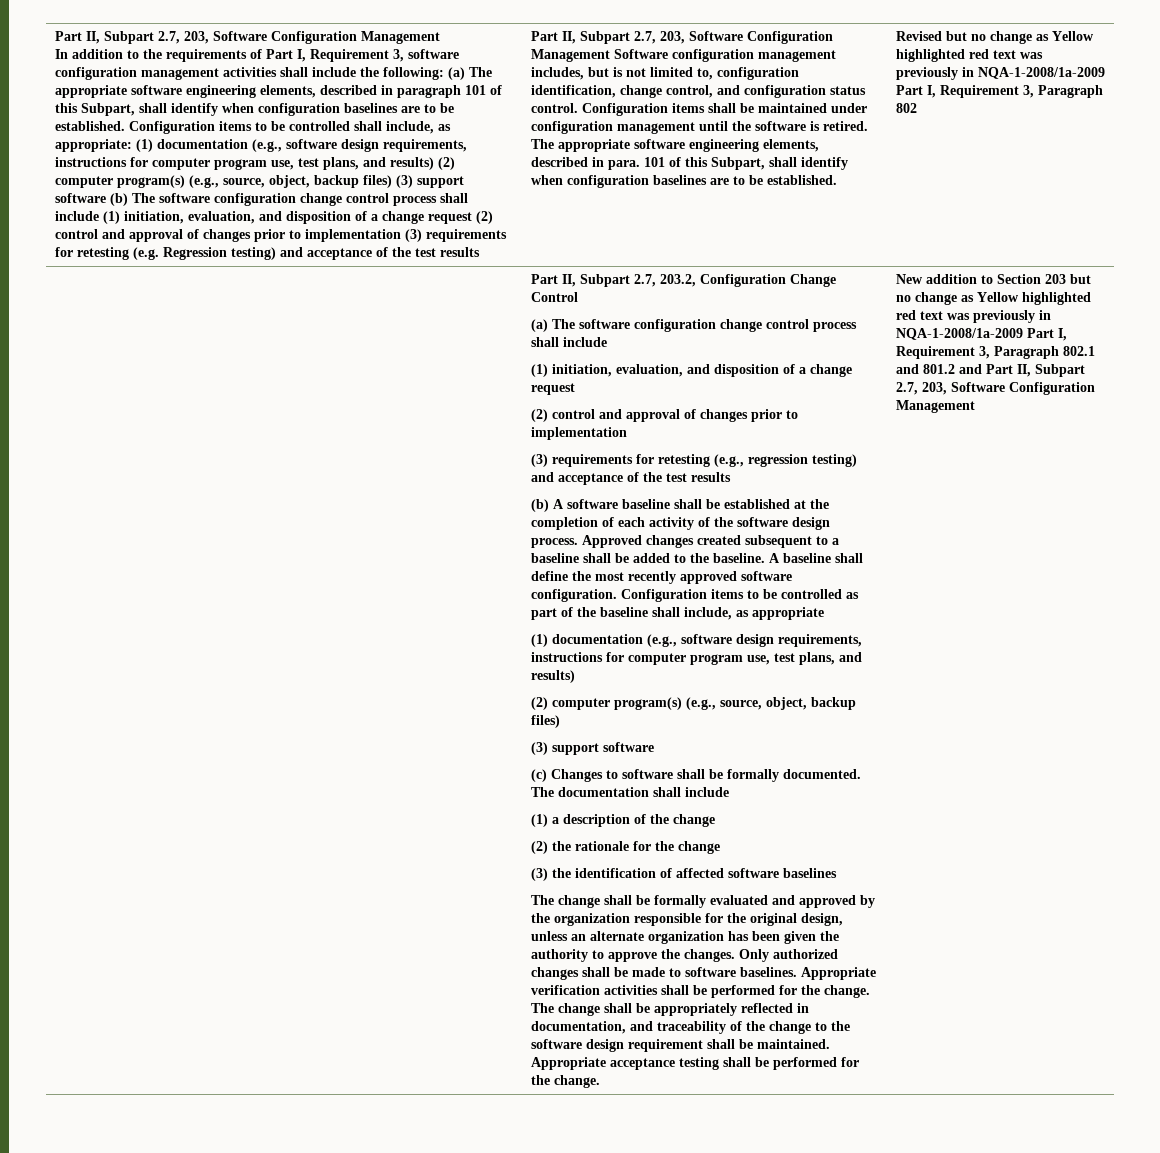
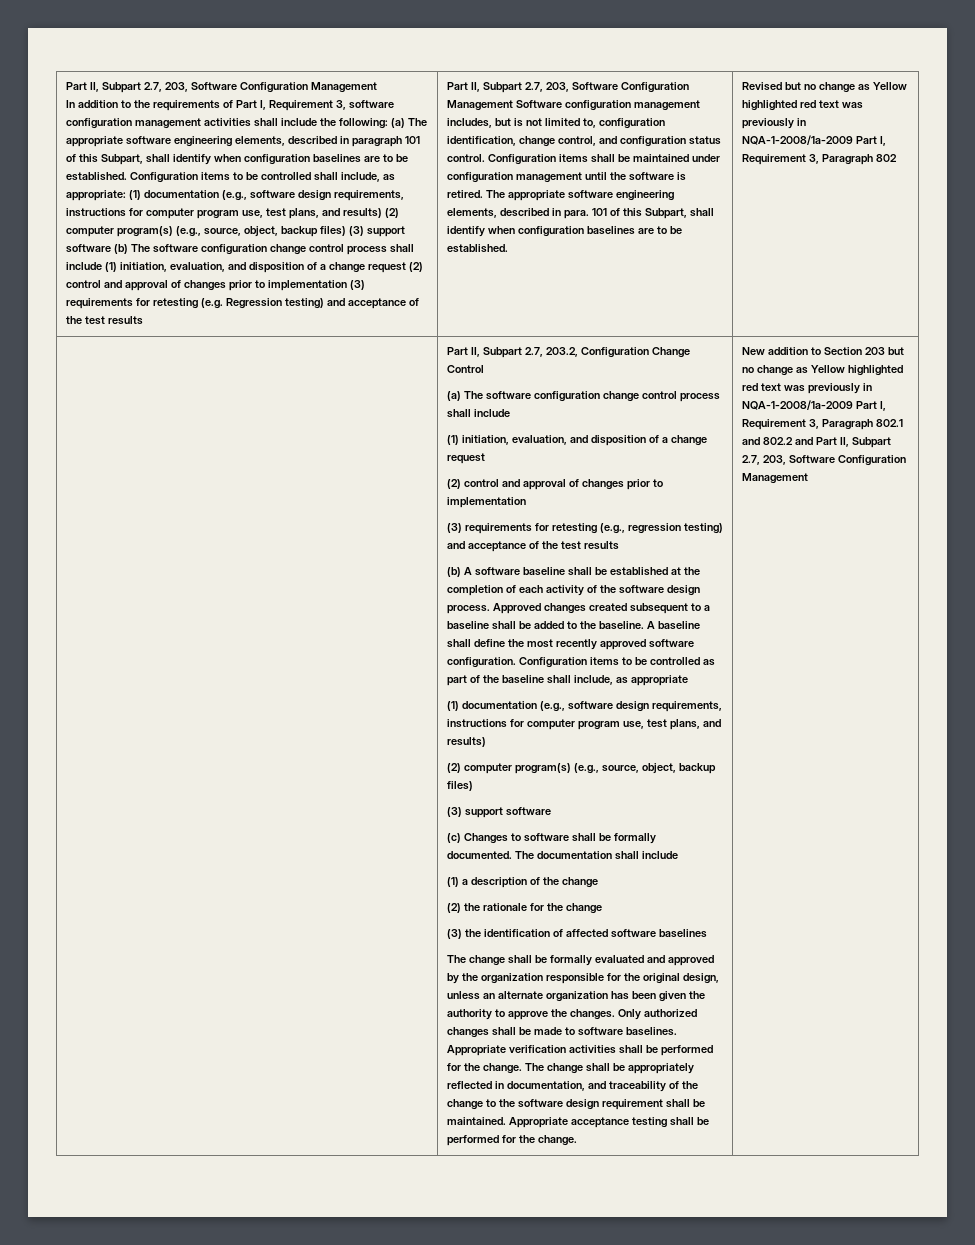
- New addition to Section 203 but no change as Yellow highlighted red text was previously in NQA-1-2008/1a-2009 Part I, Requirement 3, Paragraph 802.1 and 801.2 and Part II, Subpart 2.7, 203, Software Configuration Management
+ New addition to Section 203 but no change as Yellow highlighted red text was previously in NQA-1-2008/1a-2009 Part I, Requirement 3, Paragraph 802.1 and 802.2 and Part II, Subpart 2.7, 203, Software Configuration Management

